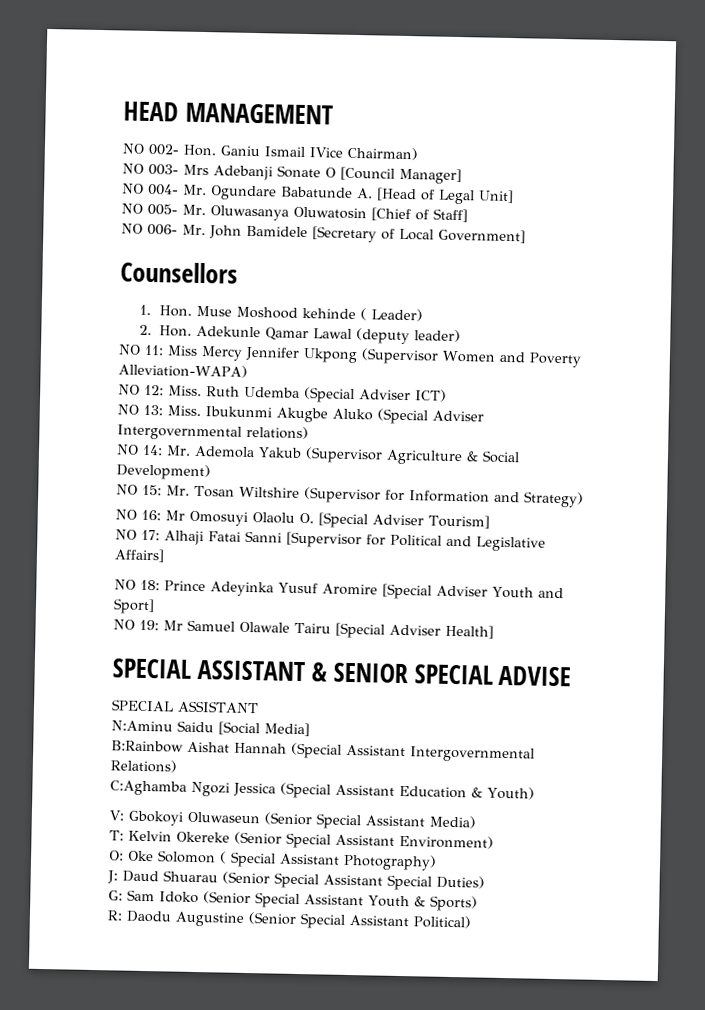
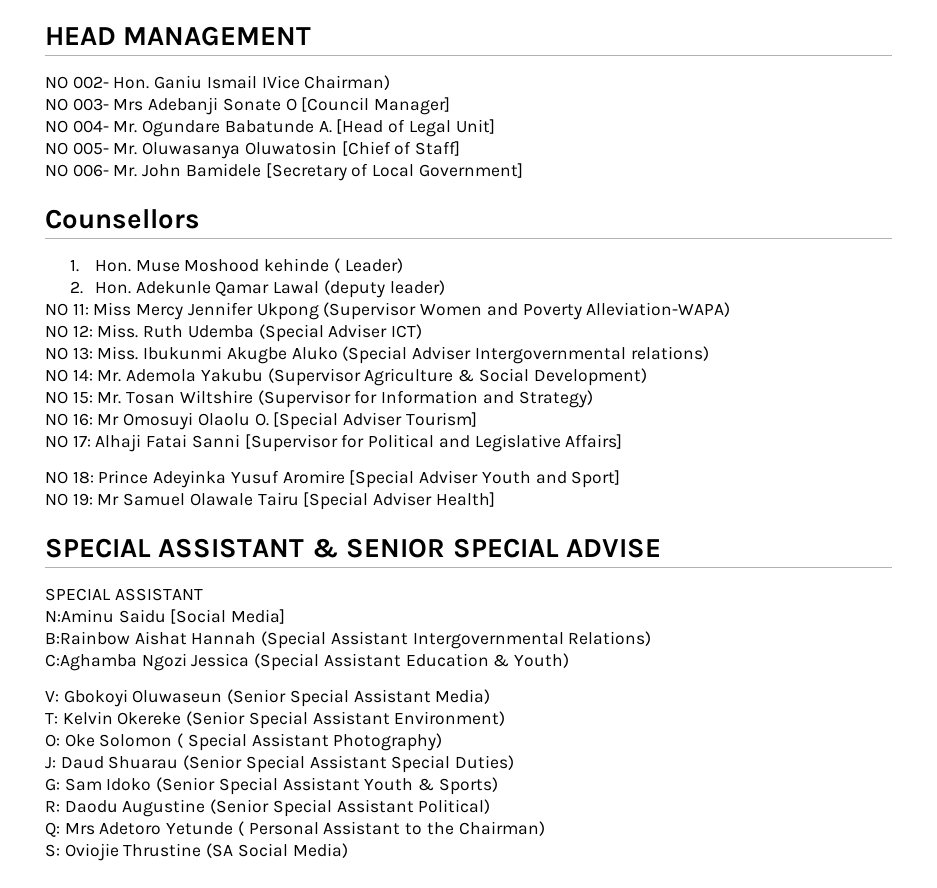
- NO 14: Mr. Ademola Yakub (Supervisor Agriculture & Social Development)
+ NO 14: Mr. Ademola Yakubu (Supervisor Agriculture & Social Development)
+ Q: Mrs Adetoro Yetunde ( Personal Assistant to the Chairman)
+ S: Oviojie Thrustine (SA Social Media)

